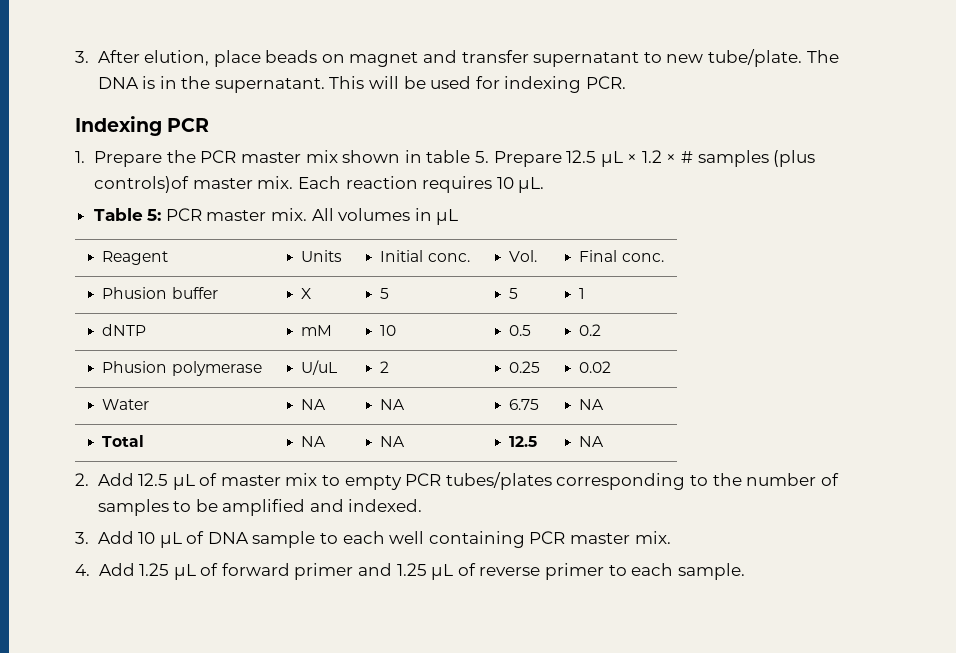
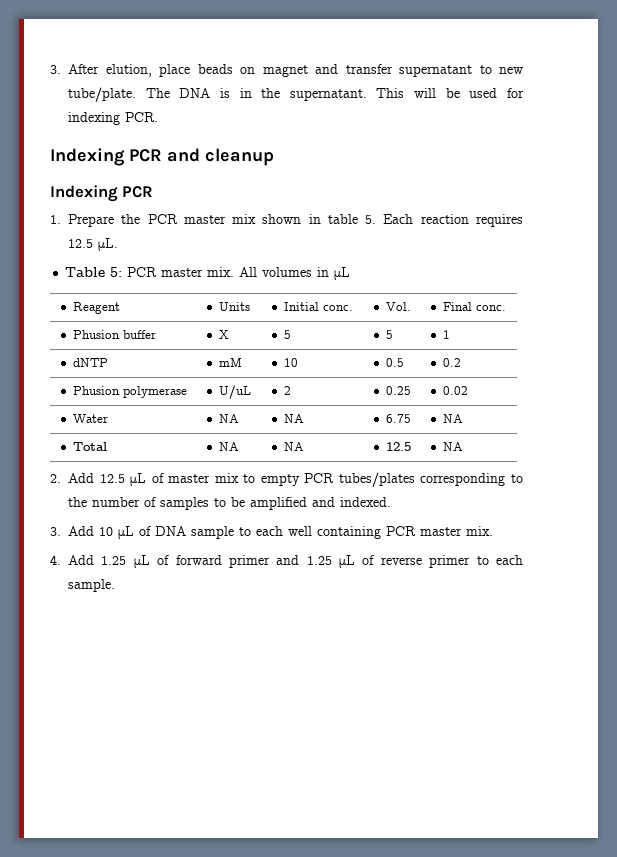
+ Indexing PCR and cleanup
- 1. Prepare the PCR master mix shown in table 5. Prepare 12.5 μL × 1.2 × # samples (plus controls)of master mix. Each reaction requires 10 μL.
+ 1. Prepare the PCR master mix shown in table 5. Each reaction requires 12.5 μL.

